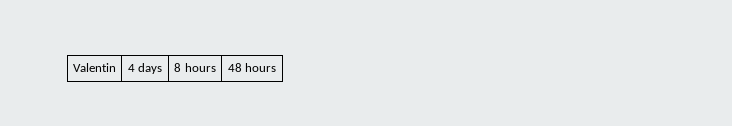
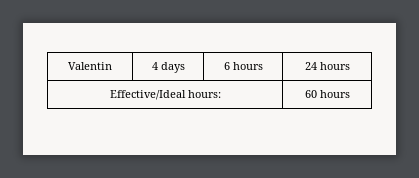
- Valentin | 4 days | 8 hours | 48 hours
+ Valentin | 4 days | 6 hours | 24 hours
+ Effective/Ideal hours: | 60 hours

